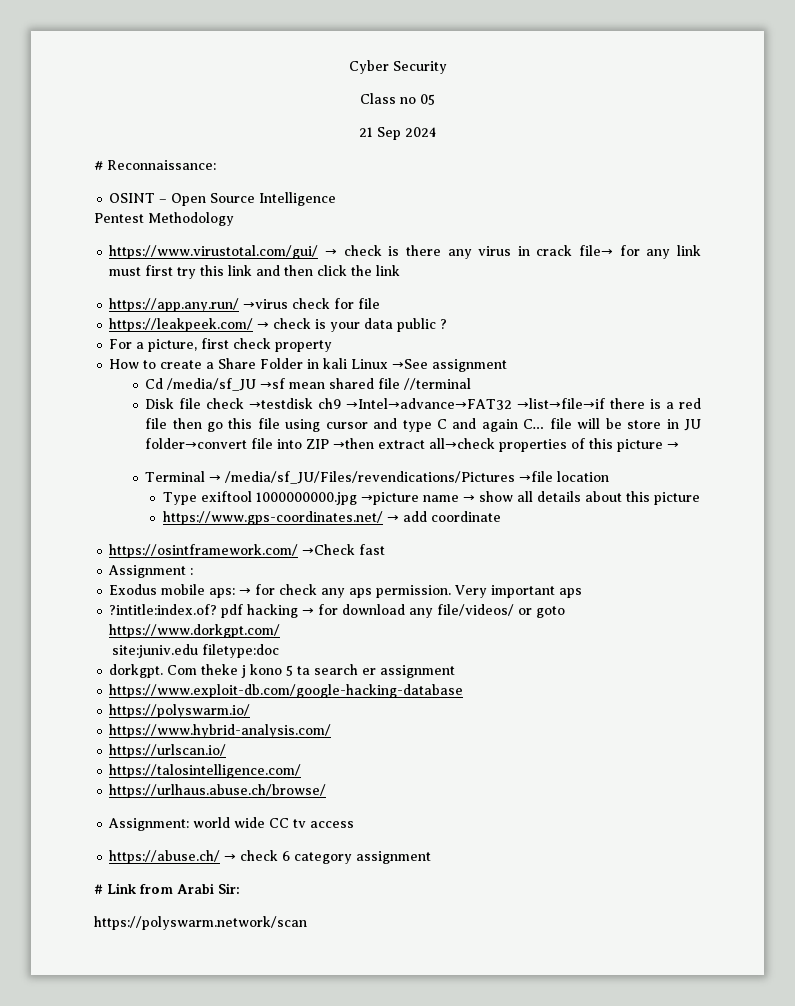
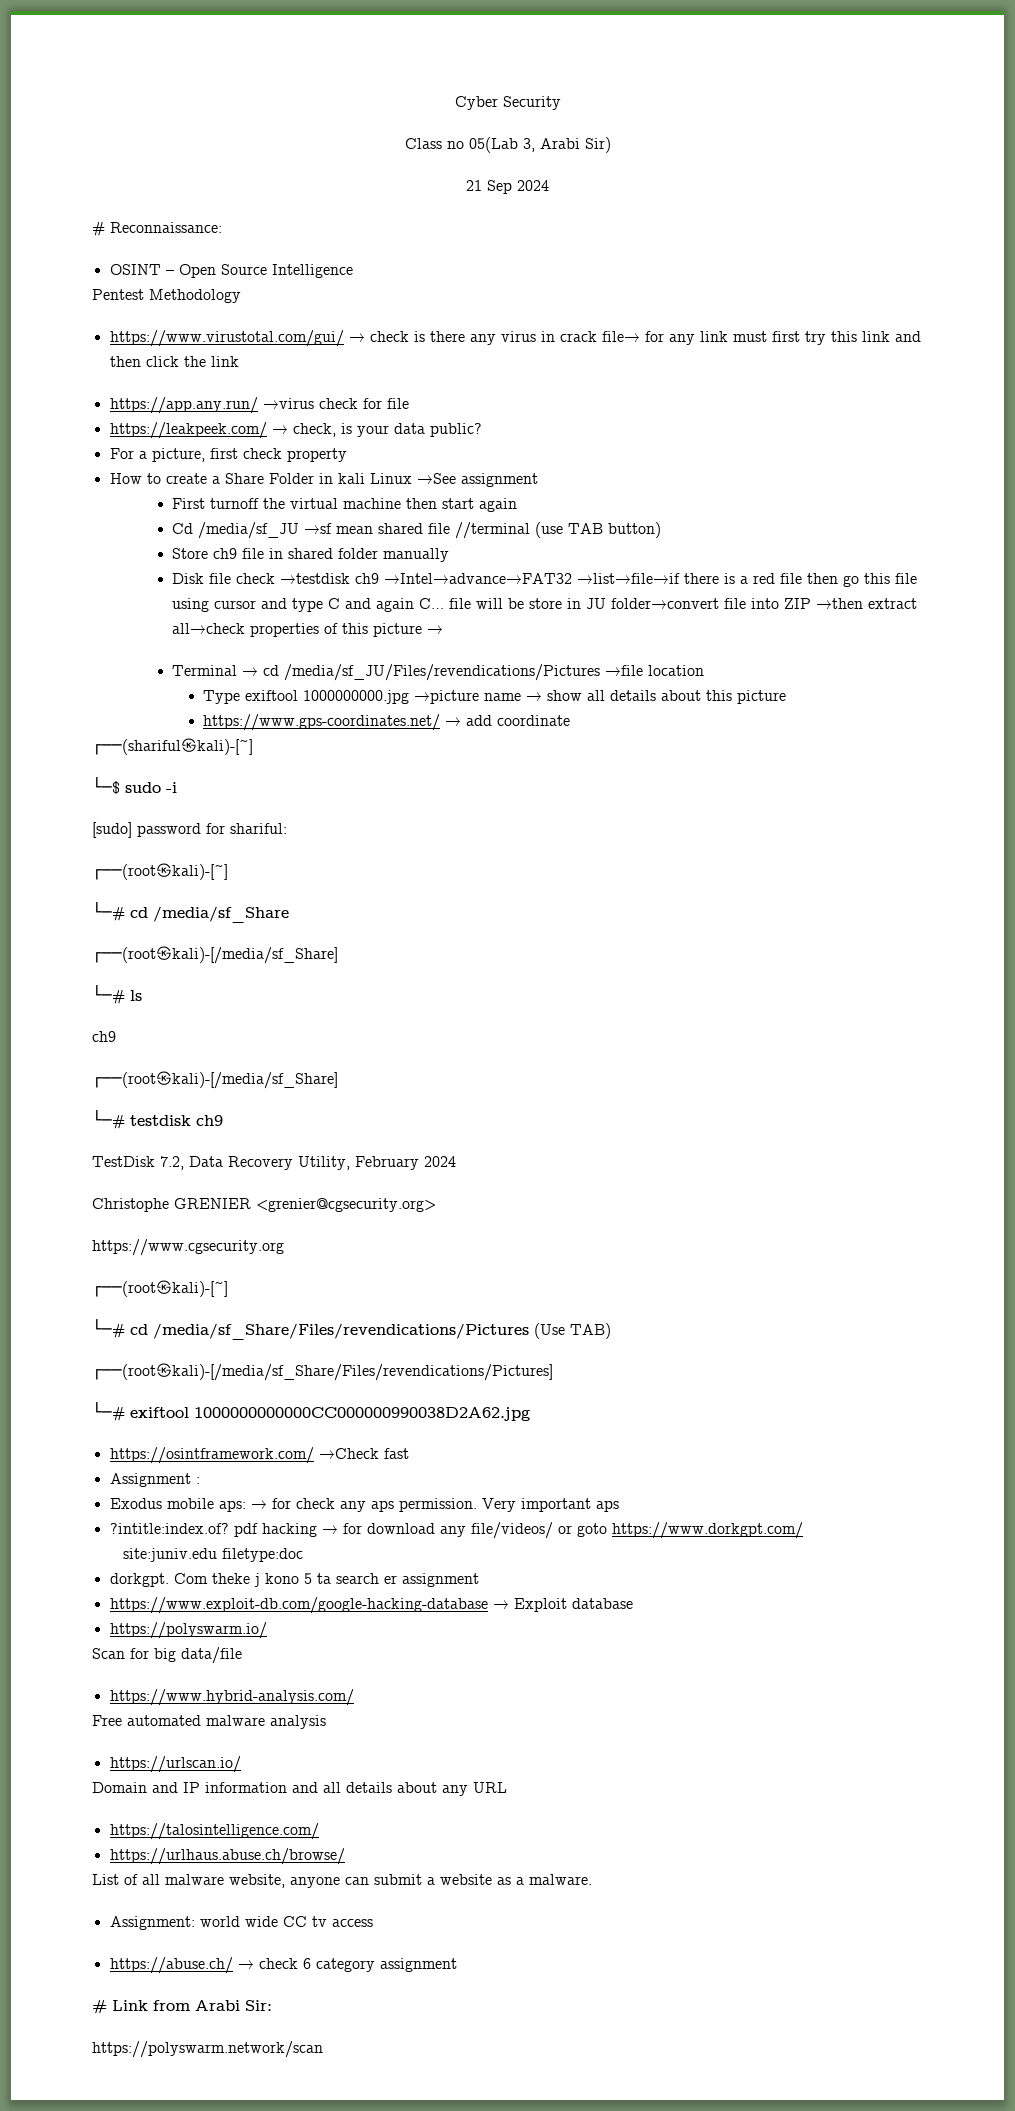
- Class no 05
+ Class no 05(Lab 3, Arabi Sir)
- https://leakpeek.com/ → check is your data public ?
+ https://leakpeek.com/ → check, is your data public?
+ First turnoff the virtual machine then start again
- Cd /media/sf_JU →sf mean shared file //terminal
+ Cd /media/sf_JU →sf mean shared file //terminal (use TAB button)
+ Store ch9 file in shared folder manually
- Terminal → /media/sf_JU/Files/revendications/Pictures →file location
+ Terminal → cd /media/sf_JU/Files/revendications/Pictures →file location
+ ┌──(shariful㉿kali)-[~]
+ └─$ sudo -i
+ [sudo] password for shariful:
+ ┌──(root㉿kali)-[~]
+ └─# cd /media/sf_Share
+ ┌──(root㉿kali)-[/media/sf_Share]
+ └─# ls
+ ch9
+ ┌──(root㉿kali)-[/media/sf_Share]
+ └─# testdisk ch9
+ TestDisk 7.2, Data Recovery Utility, February 2024
+ Christophe GRENIER <grenier@cgsecurity.org>
+ https://www.cgsecurity.org
+ ┌──(root㉿kali)-[~]
+ └─# cd /media/sf_Share/Files/revendications/Pictures (Use TAB)
+ ┌──(root㉿kali)-[/media/sf_Share/Files/revendications/Pictures]
+ └─# exiftool 1000000000000CC000000990038D2A62.jpg
- https://www.exploit-db.com/google-hacking-database
+ https://www.exploit-db.com/google-hacking-database → Exploit database
  https://polyswarm.io/
+ Scan for big data/file
  https://www.hybrid-analysis.com/
+ Free automated malware analysis
  https://urlscan.io/
+ Domain and IP information and all details about any URL
  https://talosintelligence.com/
  https://urlhaus.abuse.ch/browse/
+ List of all malware website, anyone can submit a website as a malware.

